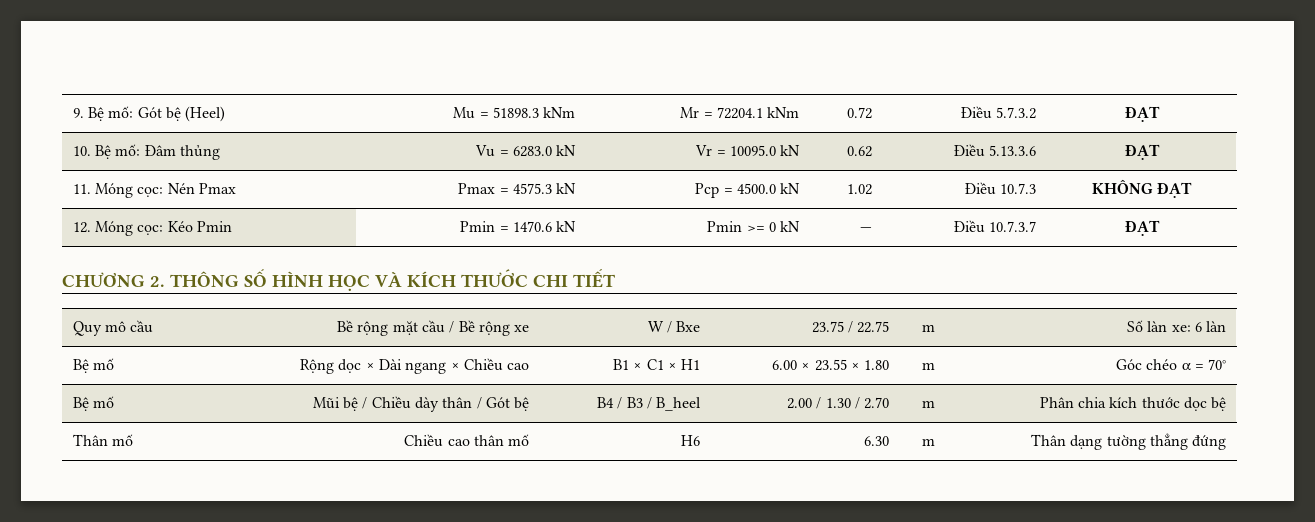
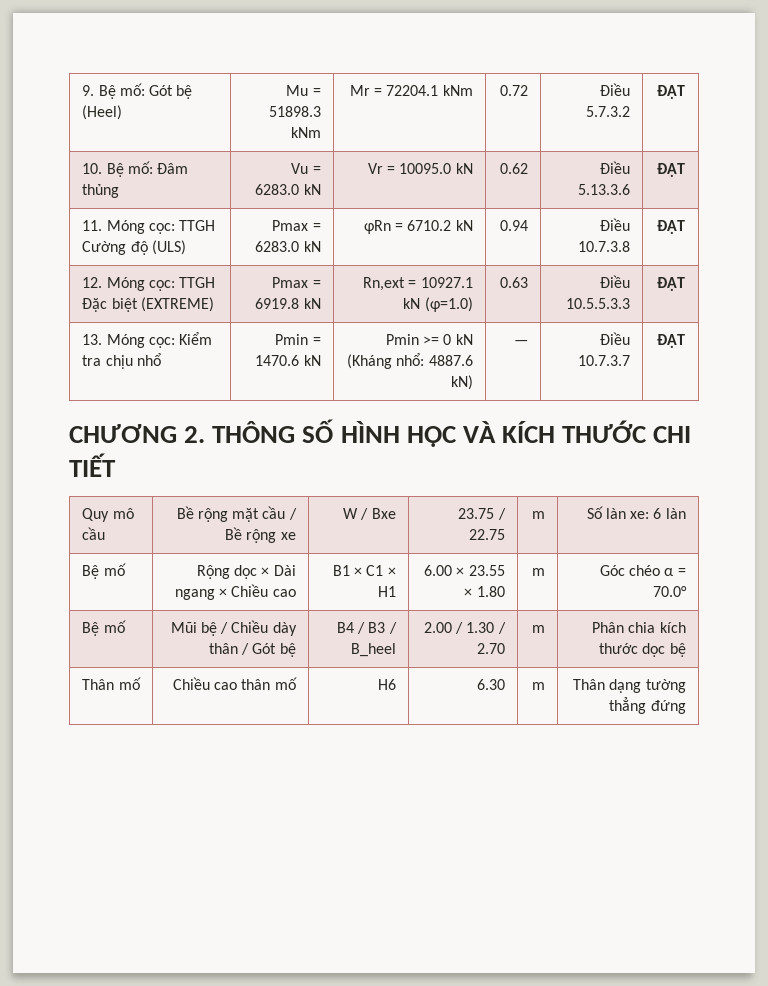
- 11. Móng cọc: Nén Pmax | Pmax = 4575.3 kN | Pcp = 4500.0 kN | 1.02 | Điều 10.7.3 | KHÔNG ĐẠT
+ 11. Móng cọc: TTGH Cường độ (ULS) | Pmax = 6283.0 kN | φRn = 6710.2 kN | 0.94 | Điều 10.7.3.8 | ĐẠT
- 12. Móng cọc: Kéo Pmin | Pmin = 1470.6 kN | Pmin >= 0 kN | — | Điều 10.7.3.7 | ĐẠT
+ 12. Móng cọc: TTGH Đặc biệt (EXTREME) | Pmax = 6919.8 kN | Rn,ext = 10927.1 kN (φ=1.0) | 0.63 | Điều 10.5.5.3.3 | ĐẠT
+ 13. Móng cọc: Kiểm tra chịu nhổ | Pmin = 1470.6 kN | Pmin >= 0 kN (Kháng nhổ: 4887.6 kN) | — | Điều 10.7.3.7 | ĐẠT
- Bệ mố | Rộng dọc × Dài ngang × Chiều cao | B1 × C1 × H1 | 6.00 × 23.55 × 1.80 | m | Góc chéo α = 70°
+ Bệ mố | Rộng dọc × Dài ngang × Chiều cao | B1 × C1 × H1 | 6.00 × 23.55 × 1.80 | m | Góc chéo α = 70.0°

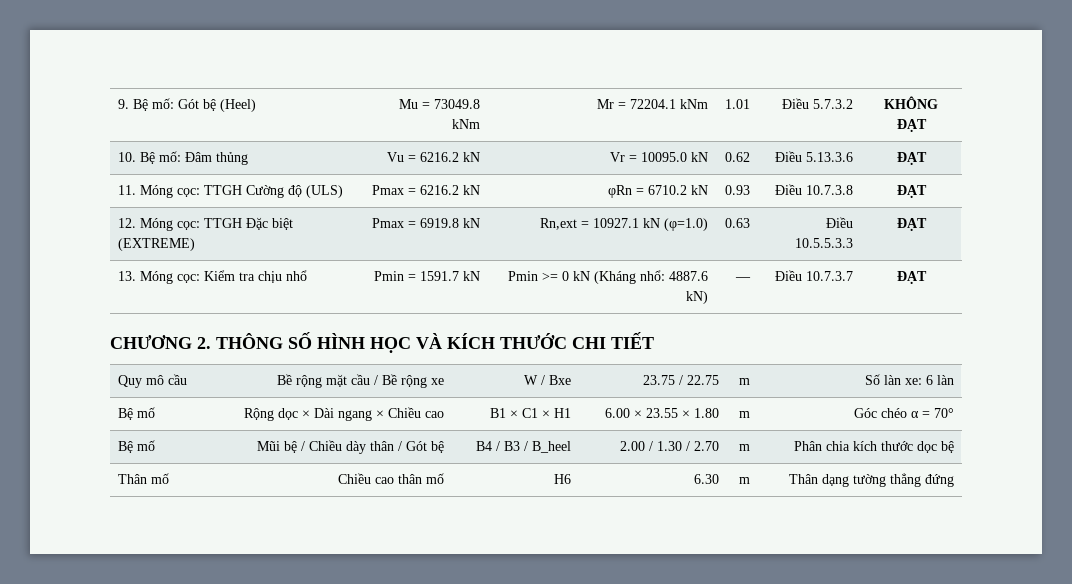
- 9. Bệ mố: Gót bệ (Heel) | Mu = 51898.3 kNm | Mr = 72204.1 kNm | 0.72 | Điều 5.7.3.2 | ĐẠT
+ 9. Bệ mố: Gót bệ (Heel) | Mu = 73049.8 kNm | Mr = 72204.1 kNm | 1.01 | Điều 5.7.3.2 | KHÔNG ĐẠT
- 10. Bệ mố: Đâm thủng | Vu = 6283.0 kN | Vr = 10095.0 kN | 0.62 | Điều 5.13.3.6 | ĐẠT
+ 10. Bệ mố: Đâm thủng | Vu = 6216.2 kN | Vr = 10095.0 kN | 0.62 | Điều 5.13.3.6 | ĐẠT
- 11. Móng cọc: TTGH Cường độ (ULS) | Pmax = 6283.0 kN | φRn = 6710.2 kN | 0.94 | Điều 10.7.3.8 | ĐẠT
+ 11. Móng cọc: TTGH Cường độ (ULS) | Pmax = 6216.2 kN | φRn = 6710.2 kN | 0.93 | Điều 10.7.3.8 | ĐẠT
- 13. Móng cọc: Kiểm tra chịu nhổ | Pmin = 1470.6 kN | Pmin >= 0 kN (Kháng nhổ: 4887.6 kN) | — | Điều 10.7.3.7 | ĐẠT
+ 13. Móng cọc: Kiểm tra chịu nhổ | Pmin = 1591.7 kN | Pmin >= 0 kN (Kháng nhổ: 4887.6 kN) | — | Điều 10.7.3.7 | ĐẠT
- Bệ mố | Rộng dọc × Dài ngang × Chiều cao | B1 × C1 × H1 | 6.00 × 23.55 × 1.80 | m | Góc chéo α = 70.0°
+ Bệ mố | Rộng dọc × Dài ngang × Chiều cao | B1 × C1 × H1 | 6.00 × 23.55 × 1.80 | m | Góc chéo α = 70°

